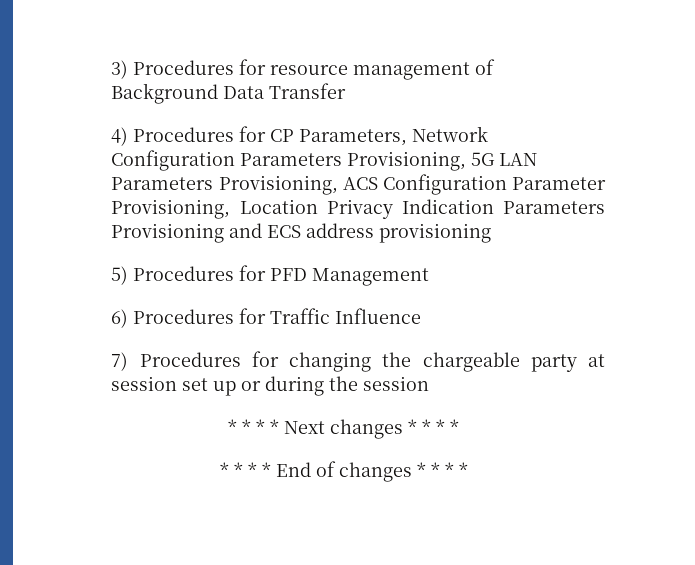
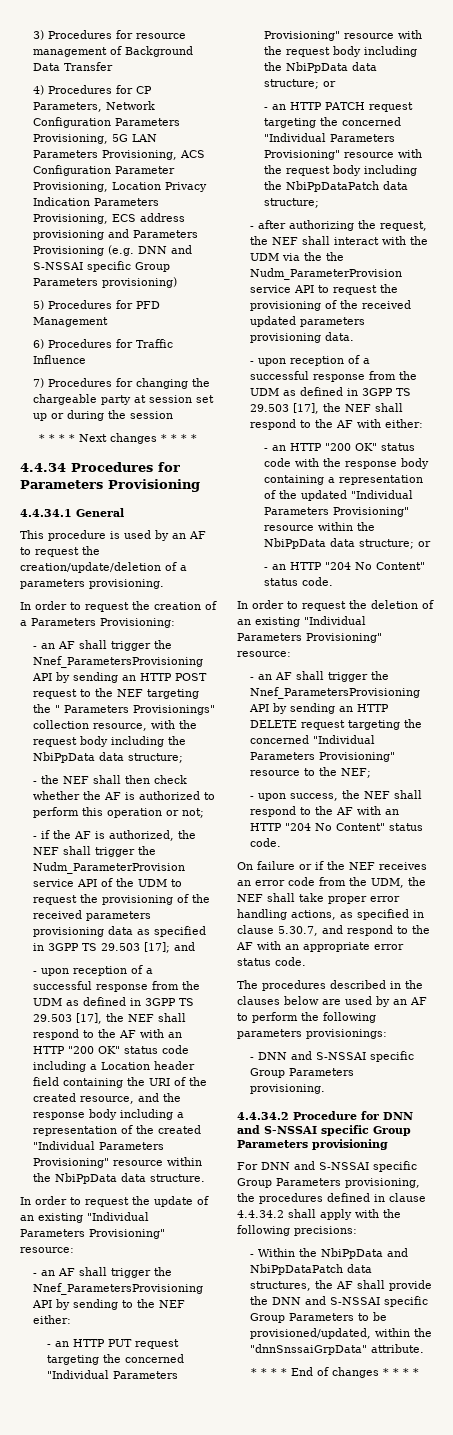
- 4) Procedures for CP Parameters, Network Configuration Parameters Provisioning, 5G LAN Parameters Provisioning, ACS Configuration Parameter Provisioning, Location Privacy Indication Parameters Provisioning and ECS address provisioning
+ 4) Procedures for CP Parameters, Network Configuration Parameters Provisioning, 5G LAN Parameters Provisioning, ACS Configuration Parameter Provisioning, Location Privacy Indication Parameters Provisioning, ECS address provisioning and Parameters Provisioning (e.g. DNN and S-NSSAI specific Group Parameters provisioning)
+ 4.4.34 Procedures for Parameters Provisioning
+ 4.4.34.1 General
+ This procedure is used by an AF to request the creation/update/deletion of a parameters provisioning.
+ In order to request the creation of a Parameters Provisioning:
+ - an AF shall trigger the Nnef_ParametersProvisioning API by sending an HTTP POST request to the NEF targeting the " Parameters Provisionings" collection resource, with the request body including the NbiPpData data structure;
+ - the NEF shall then check whether the AF is authorized to perform this operation or not;
+ - if the AF is authorized, the NEF shall trigger the Nudm_ParameterProvision service API of the UDM to request the provisioning of the received parameters provisioning data as specified in 3GPP TS 29.503 [17]; and
+ - upon reception of a successful response from the UDM as defined in 3GPP TS 29.503 [17], the NEF shall respond to the AF with an HTTP "200 OK" status code including a Location header field containing the URI of the created resource, and the response body including a representation of the created "Individual Parameters Provisioning" resource within the NbiPpData data structure.
+ In order to request the update of an existing "Individual Parameters Provisioning" resource:
+ - an AF shall trigger the Nnef_ParametersProvisioning API by sending to the NEF either:
+ - an HTTP PUT request targeting the concerned "Individual Parameters Provisioning" resource with the request body including the NbiPpData data structure; or
+ - an HTTP PATCH request targeting the concerned "Individual Parameters Provisioning" resource with the request body including the NbiPpDataPatch data structure;
+ - after authorizing the request, the NEF shall interact with the UDM via the the Nudm_ParameterProvision service API to request the provisioning of the received updated parameters provisioning data.
+ - upon reception of a successful response from the UDM as defined in 3GPP TS 29.503 [17], the NEF shall respond to the AF with either:
+ - an HTTP "200 OK" status code with the response body containing a representation of the updated "Individual Parameters Provisioning" resource within the NbiPpData data structure; or
+ - an HTTP "204 No Content" status code.
+ In order to request the deletion of an existing "Individual Parameters Provisioning" resource:
+ - an AF shall trigger the Nnef_ParametersProvisioning API by sending an HTTP DELETE request targeting the concerned "Individual Parameters Provisioning" resource to the NEF;
+ - upon success, the NEF shall respond to the AF with an HTTP "204 No Content" status code.
+ On failure or if the NEF receives an error code from the UDM, the NEF shall take proper error handling actions, as specified in clause 5.30.7, and respond to the AF with an appropriate error status code.
+ The procedures described in the clauses below are used by an AF to perform the following parameters provisionings:
+ - DNN and S-NSSAI specific Group Parameters provisioning.
+ 4.4.34.2 Procedure for DNN and S-NSSAI specific Group Parameters provisioning
+ For DNN and S-NSSAI specific Group Parameters provisioning, the procedures defined in clause 4.4.34.2 shall apply with the following precisions:
+ - Within the NbiPpData and NbiPpDataPatch data structures, the AF shall provide the DNN and S-NSSAI specific Group Parameters to be provisioned/updated, within the "dnnSnssaiGrpData" attribute.

